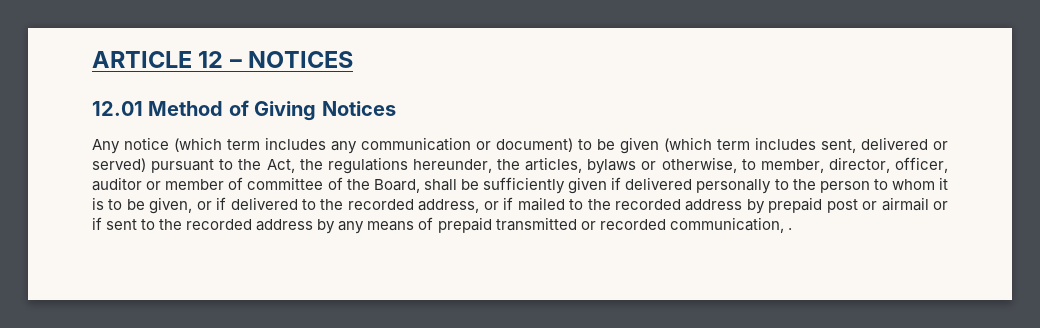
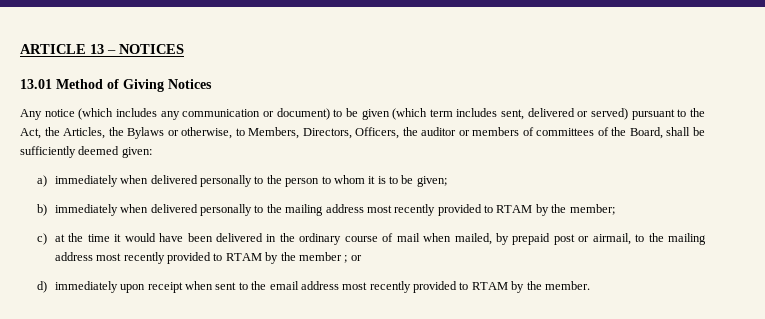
- ARTICLE 12 – NOTICES
+ ARTICLE 13 – NOTICES
- 12.01 Method of Giving Notices
+ 13.01 Method of Giving Notices
- Any notice (which term includes any communication or document) to be given (which term includes sent, delivered or served) pursuant to the Act, the regulations hereunder, the articles, bylaws or otherwise, to member, director, officer, auditor or member of committee of the Board, shall be sufficiently given if delivered personally to the person to whom it is to be given, or if delivered to the recorded address, or if mailed to the recorded address by prepaid post or airmail or if sent to the recorded address by any means of prepaid transmitted or recorded communication, .
+ Any notice (which includes any communication or document) to be given (which term includes sent, delivered or served) pursuant to the Act, the Articles, the Bylaws or otherwise, to Members, Directors, Officers, the auditor or members of committees of the Board, shall be sufficiently deemed given:
+ a) immediately when delivered personally to the person to whom it is to be given;
+ b) immediately when delivered personally to the mailing address most recently provided to RTAM by the member;
+ c) at the time it would have been delivered in the ordinary course of mail when mailed, by prepaid post or airmail, to the mailing address most recently provided to RTAM by the member ; or
+ d) immediately upon receipt when sent to the email address most recently provided to RTAM by the member.

